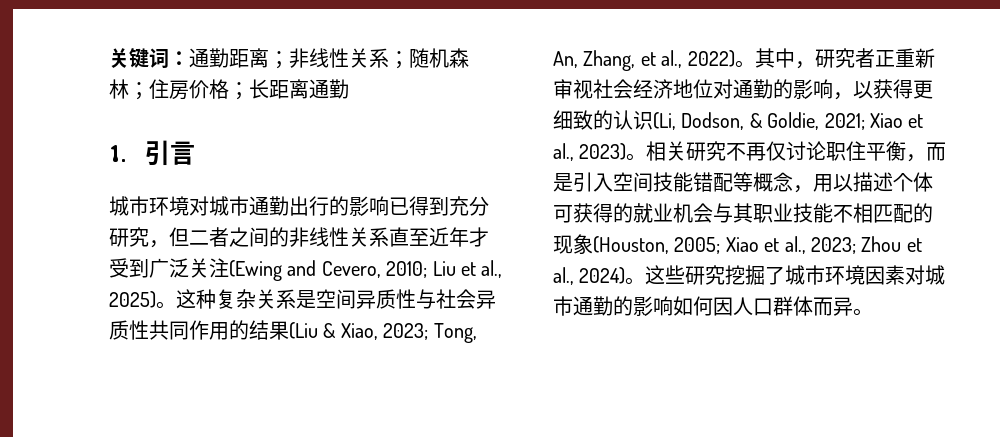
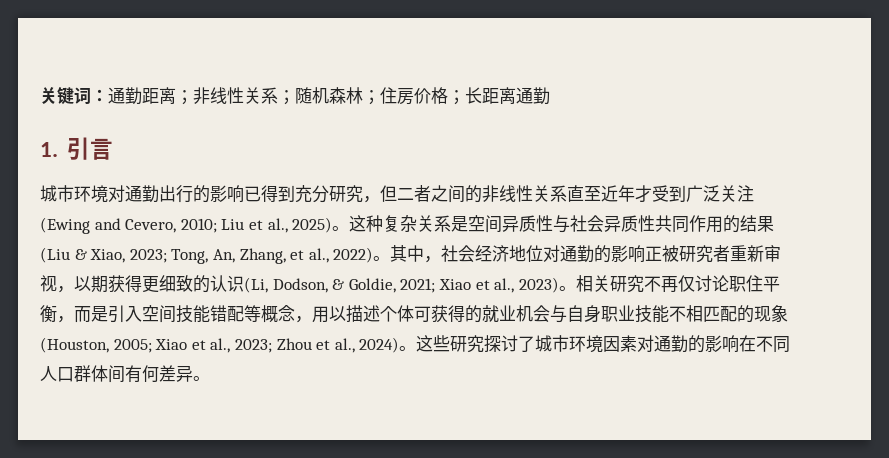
- 城市环境对城市通勤出行的影响已得到充分研究，但二者之间的非线性关系直至近年才受到广泛关注(Ewing and Cevero, 2010; Liu et al., 2025)。
+ 城市环境对通勤出行的影响已得到充分研究，但二者之间的非线性关系直至近年才受到广泛关注(Ewing and Cevero, 2010; Liu et al., 2025)。
- 其中，研究者正重新审视社会经济地位对通勤的影响，以获得更细致的认识(Li, Dodson, & Goldie, 2021; Xiao et al., 2023)。
+ 其中，社会经济地位对通勤的影响正被研究者重新审视，以期获得更细致的认识(Li, Dodson, & Goldie, 2021; Xiao et al., 2023)。
- 相关研究不再仅讨论职住平衡，而是引入空间技能错配等概念，用以描述个体可获得的就业机会与其职业技能不相匹配的现象(Houston, 2005; Xiao et al., 2023; Zhou et al., 2024)。
+ 相关研究不再仅讨论职住平衡，而是引入空间技能错配等概念，用以描述个体可获得的就业机会与自身职业技能不相匹配的现象(Houston, 2005; Xiao et al., 2023; Zhou et al., 2024)。
- 这些研究挖掘了城市环境因素对城市通勤的影响如何因人口群体而异。
+ 这些研究探讨了城市环境因素对通勤的影响在不同人口群体间有何差异。

